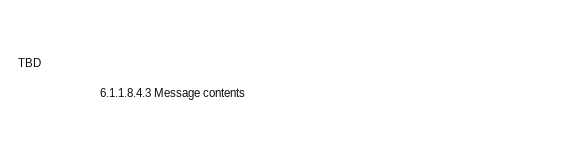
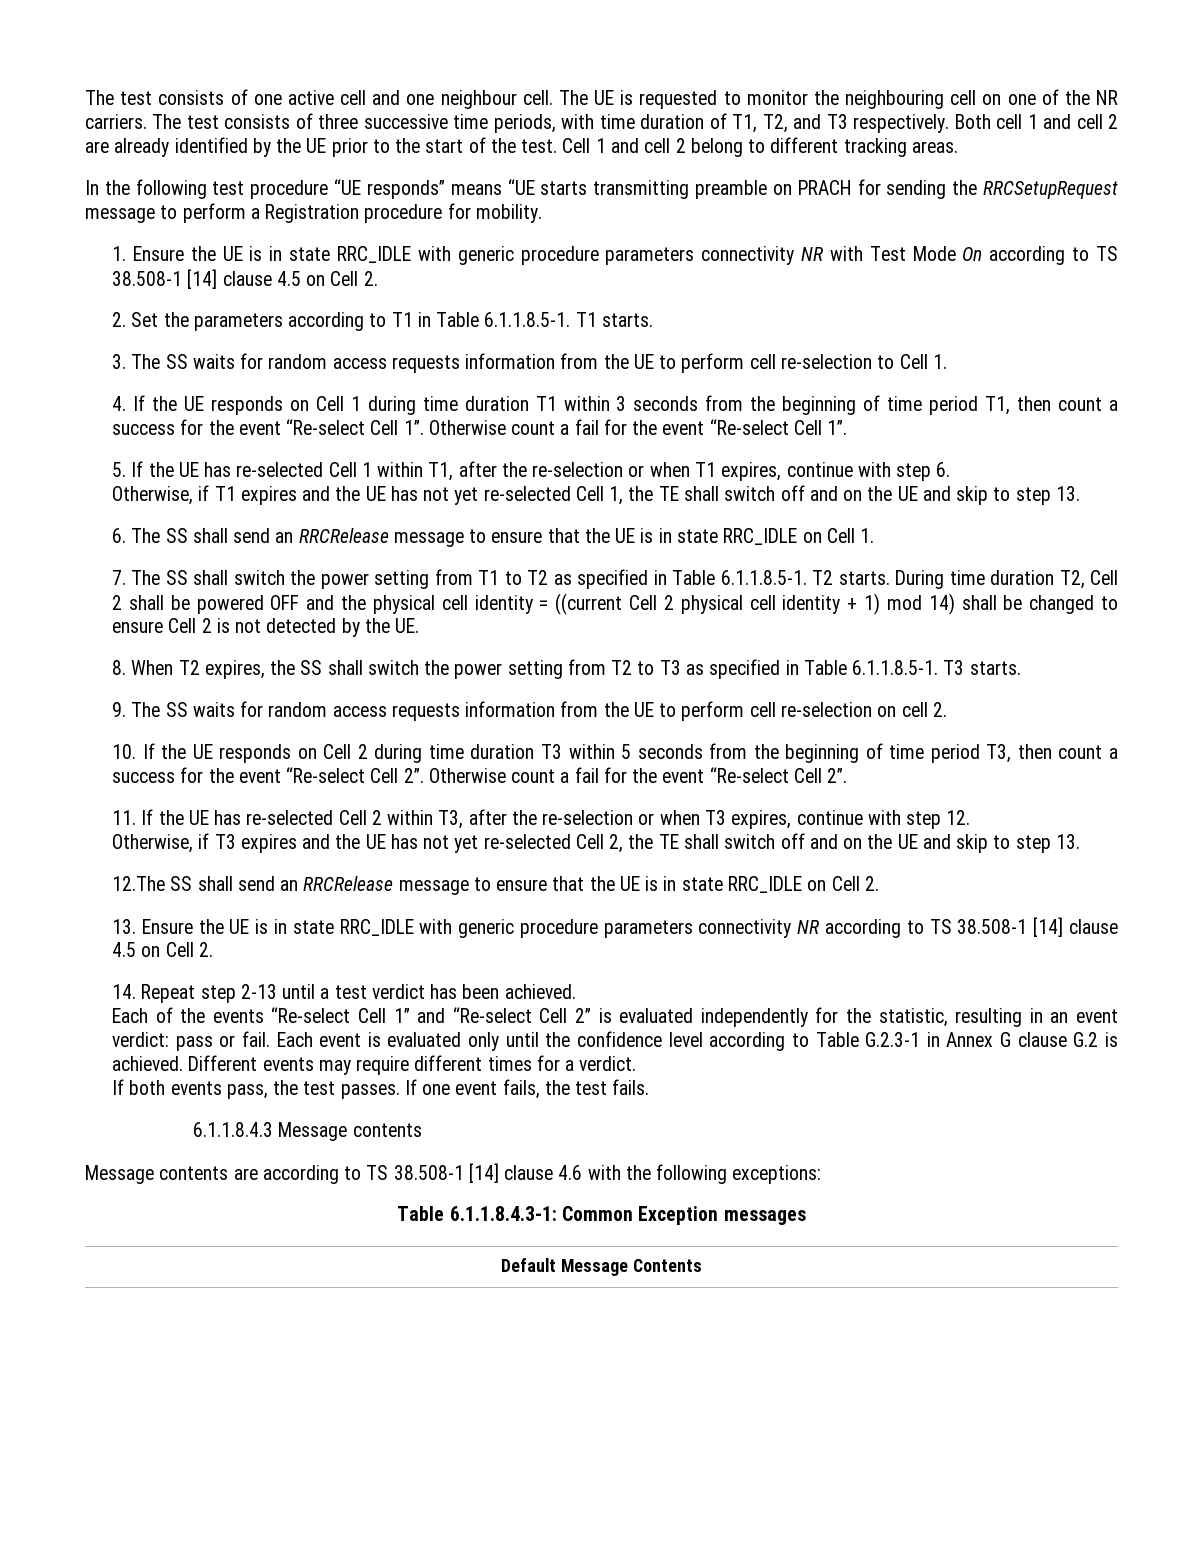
- TBD
+ The test consists of one active cell and one neighbour cell. The UE is requested to monitor the neighbouring cell on one of the NR carriers. The test consists of three successive time periods, with time duration of T1, T2, and T3 respectively. Both cell 1 and cell 2 are already identified by the UE prior to the start of the test. Cell 1 and cell 2 belong to different tracking areas.
+ In the following test procedure “UE responds” means “UE starts transmitting preamble on PRACH for sending the RRCSetupRequest message to perform a Registration procedure for mobility.
+ 1. Ensure the UE is in state RRC_IDLE with generic procedure parameters connectivity NR with Test Mode On according to TS 38.508-1 [14] clause 4.5 on Cell 2.
+ 2. Set the parameters according to T1 in Table 6.1.1.8.5-1. T1 starts.
+ 3. The SS waits for random access requests information from the UE to perform cell re-selection to Cell 1.
+ 4. If the UE responds on Cell 1 during time duration T1 within 3 seconds from the beginning of time period T1, then count a success for the event “Re-select Cell 1”. Otherwise count a fail for the event “Re-select Cell 1”.
+ 5. If the UE has re-selected Cell 1 within T1, after the re-selection or when T1 expires, continue with step 6.
+ Otherwise, if T1 expires and the UE has not yet re-selected Cell 1, the TE shall switch off and on the UE and skip to step 13.
+ 6. The SS shall send an RRCRelease message to ensure that the UE is in state RRC_IDLE on Cell 1.
+ 7. The SS shall switch the power setting from T1 to T2 as specified in Table 6.1.1.8.5-1. T2 starts. During time duration T2, Cell 2 shall be powered OFF and the physical cell identity = ((current Cell 2 physical cell identity + 1) mod 14) shall be changed to ensure Cell 2 is not detected by the UE.
+ 8. When T2 expires, the SS shall switch the power setting from T2 to T3 as specified in Table 6.1.1.8.5-1. T3 starts.
+ 9. The SS waits for random access requests information from the UE to perform cell re-selection on cell 2.
+ 10. If the UE responds on Cell 2 during time duration T3 within 5 seconds from the beginning of time period T3, then count a success for the event “Re-select Cell 2”. Otherwise count a fail for the event “Re-select Cell 2”.
+ 11. If the UE has re-selected Cell 2 within T3, after the re-selection or when T3 expires, continue with step 12.
+ Otherwise, if T3 expires and the UE has not yet re-selected Cell 2, the TE shall switch off and on the UE and skip to step 13.
+ 12.The SS shall send an RRCRelease message to ensure that the UE is in state RRC_IDLE on Cell 2.
+ 13. Ensure the UE is in state RRC_IDLE with generic procedure parameters connectivity NR according to TS 38.508-1 [14] clause 4.5 on Cell 2.
+ 14. Repeat step 2-13 until a test verdict has been achieved.
+ Each of the events “Re-select Cell 1” and “Re-select Cell 2” is evaluated independently for the statistic, resulting in an event verdict: pass or fail. Each event is evaluated only until the confidence level according to Table G.2.3-1 in Annex G clause G.2 is achieved. Different events may require different times for a verdict.
+ If both events pass, the test passes. If one event fails, the test fails.
  6.1.1.8.4.3 Message contents
+ Message contents are according to TS 38.508-1 [14] clause 4.6 with the following exceptions:
+ Table 6.1.1.8.4.3-1: Common Exception messages
+ Default Message Contents

